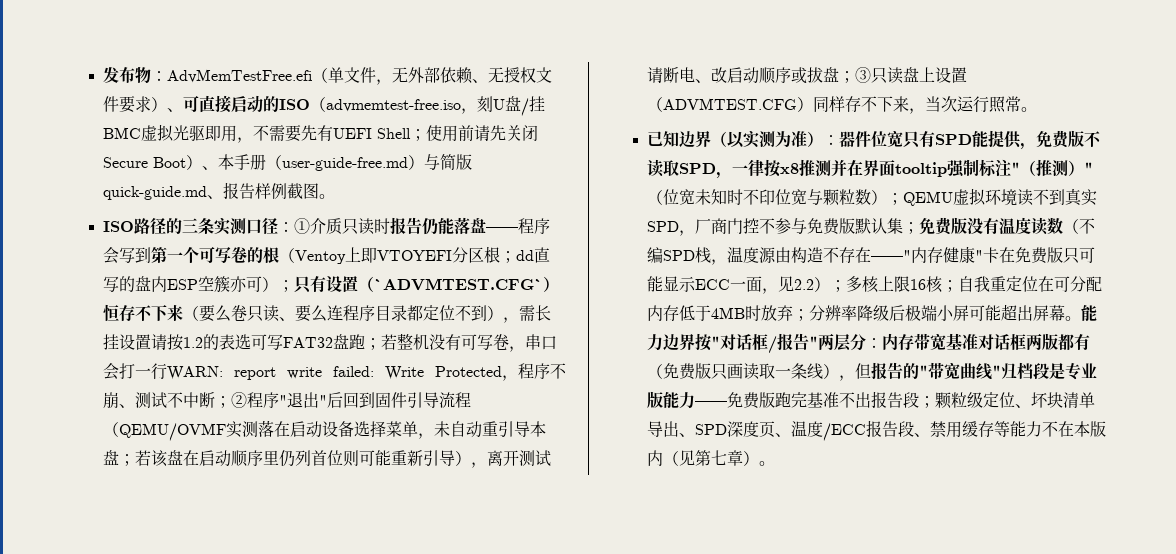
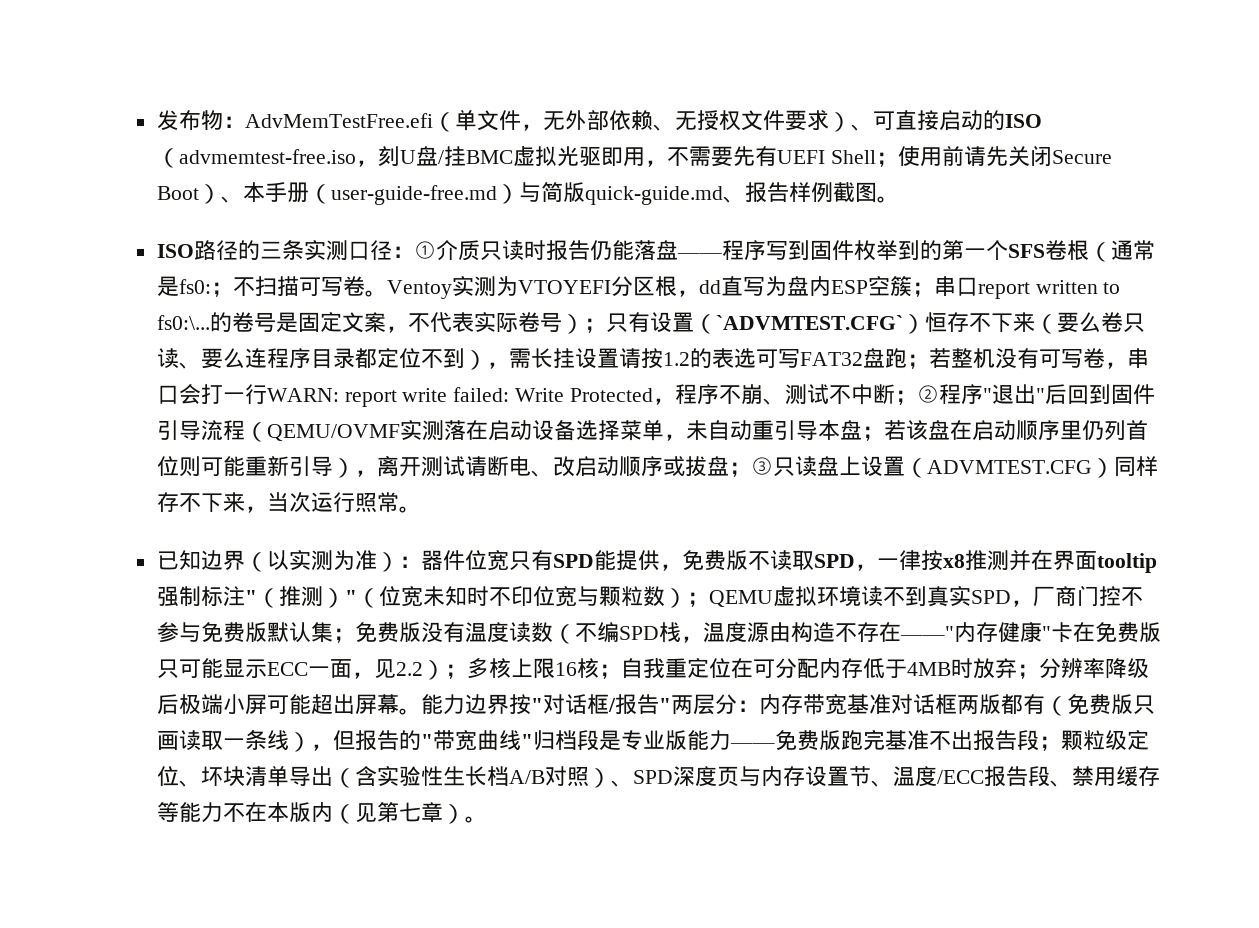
- ①介质只读时报告仍能落盘——程序会写到第一个可写卷的根（Ventoy上即VTOYEFI分区根；dd直写的盘内ESP空簇亦可）；
+ ①介质只读时报告仍能落盘——程序写到固件枚举到的第一个SFS卷根（通常是fs0:；不扫描可写卷。Ventoy实测为VTOYEFI分区根，dd直写为盘内ESP空簇；串口report written to fs0:\...的卷号是固定文案，不代表实际卷号）；
- 颗粒级定位、坏块清单导出、SPD深度页、温度/ECC报告段、禁用缓存等能力不在本版内（见第七章）。
+ 颗粒级定位、坏块清单导出（含实验性生长档A/B对照）、SPD深度页与内存设置节、温度/ECC报告段、禁用缓存等能力不在本版内（见第七章）。

